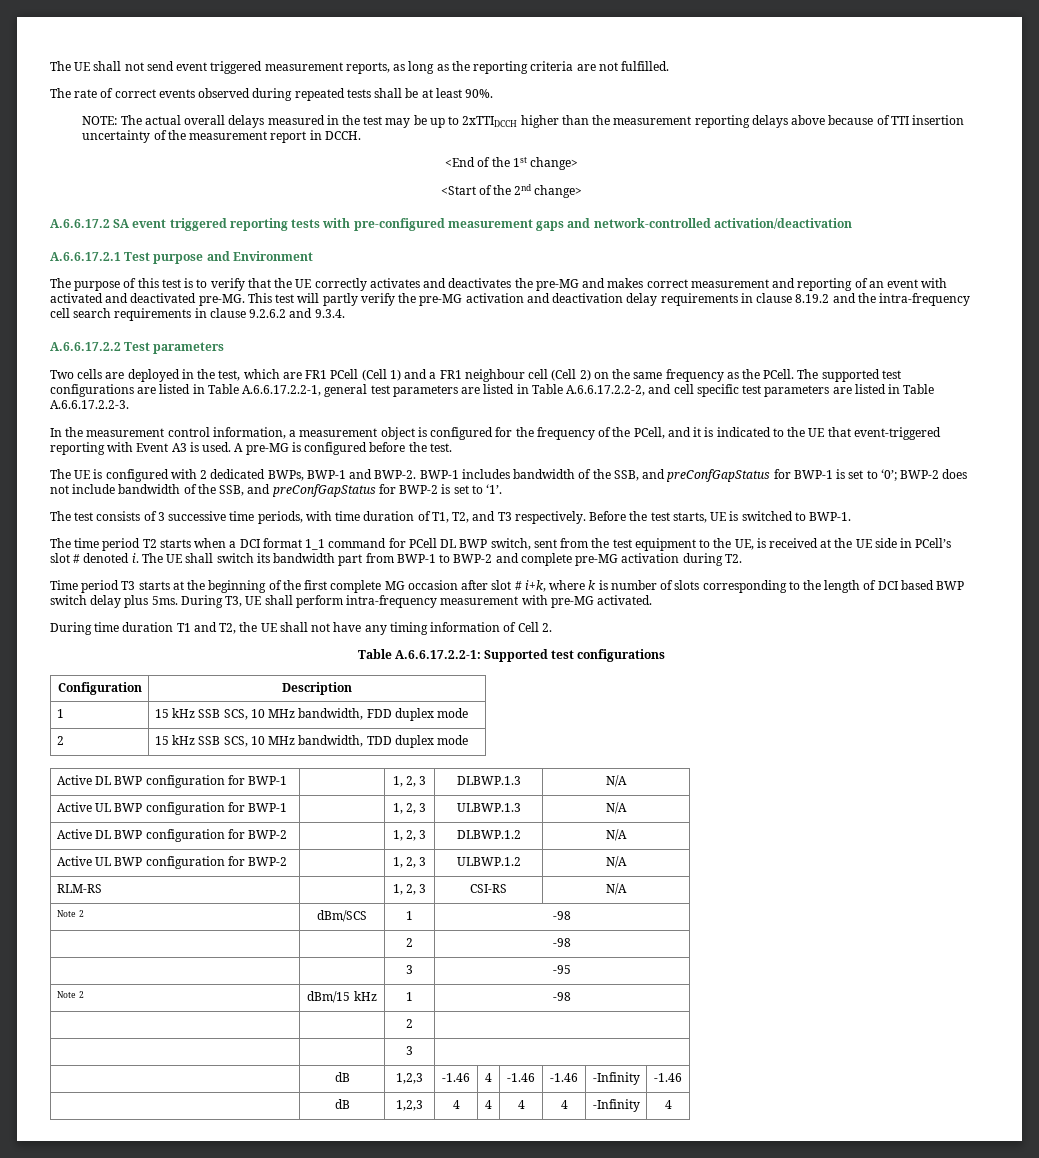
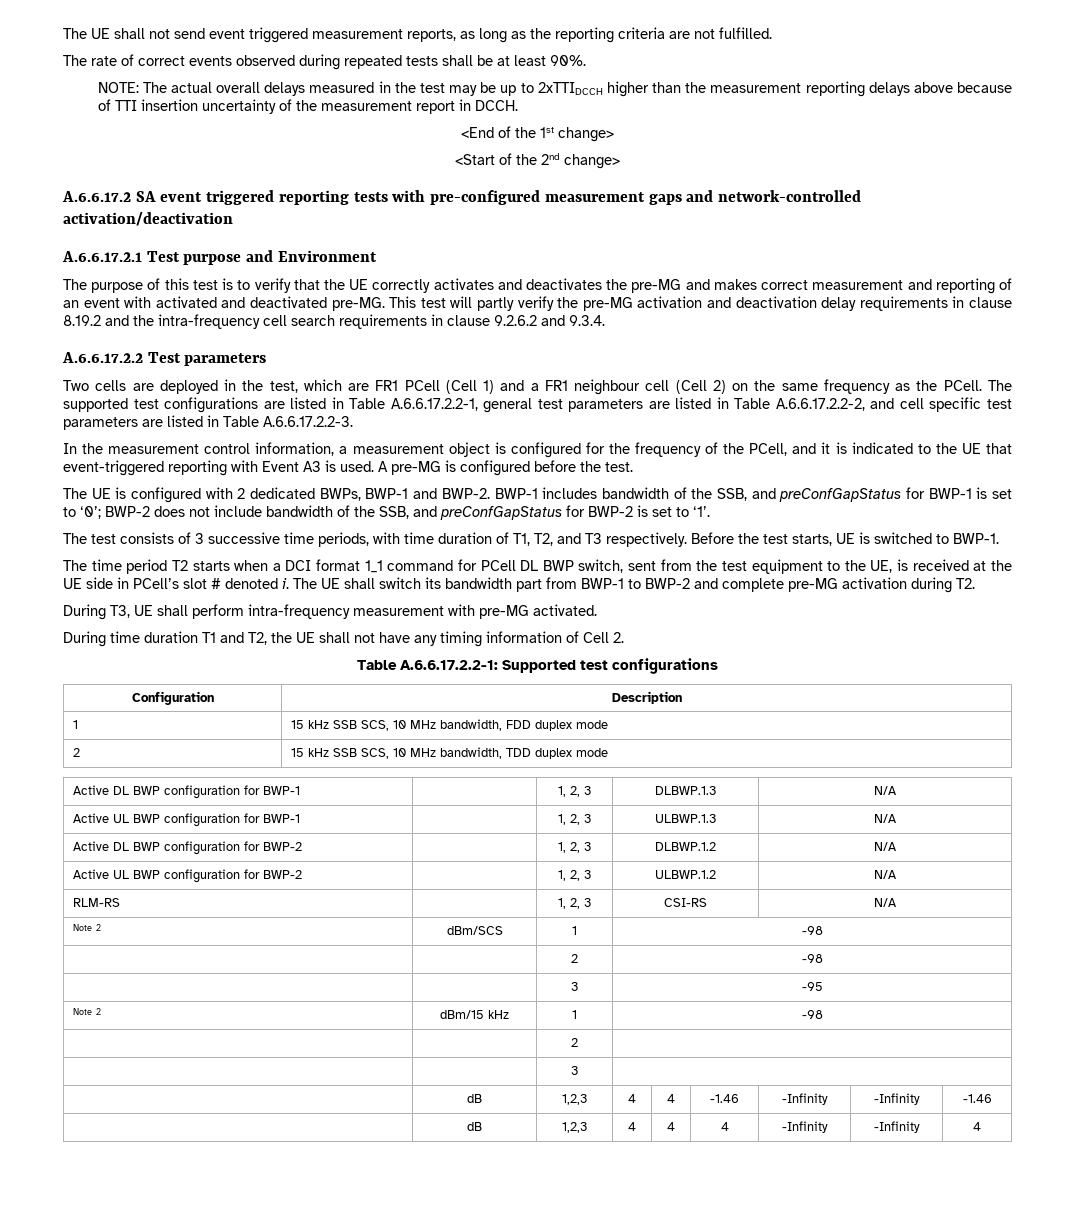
- Time period T3 starts at the beginning of the first complete MG occasion after slot # i+k, where k is number of slots corresponding to the length of DCI based BWP switch delay plus 5ms.
- | dB | 1,2,3 | -1.46 | 4 | -1.46 | -1.46 | -Infinity | -1.46
+ | dB | 1,2,3 | 4 | 4 | -1.46 | -Infinity | -Infinity | -1.46
- | dB | 1,2,3 | 4 | 4 | 4 | 4 | -Infinity | 4
+ | dB | 1,2,3 | 4 | 4 | 4 | -Infinity | -Infinity | 4

